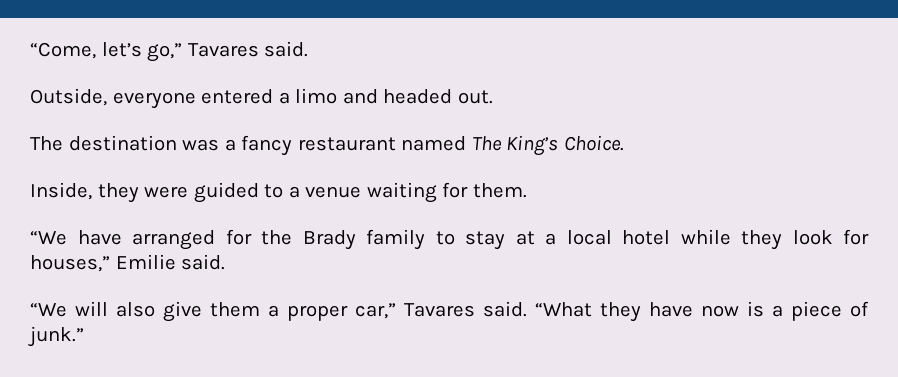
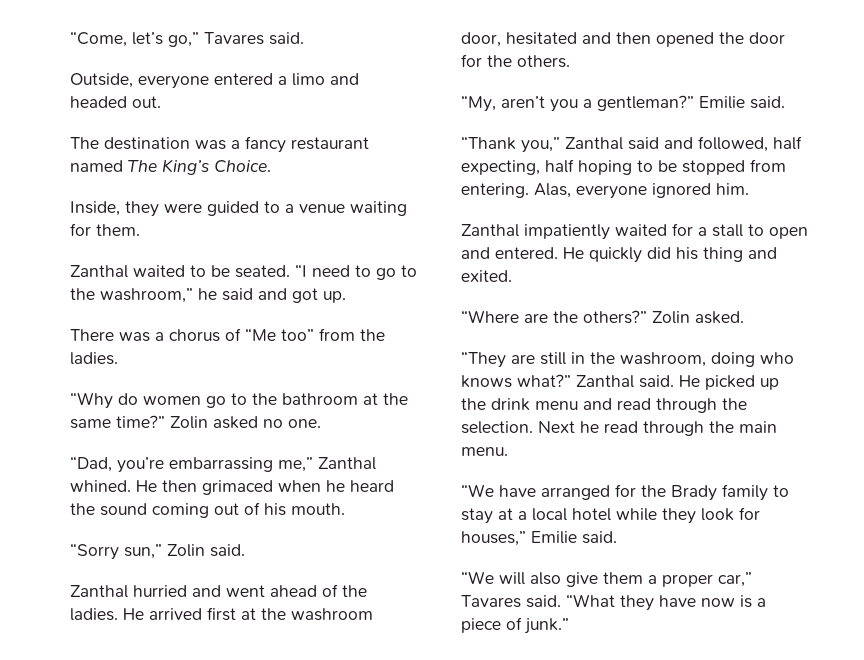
+ Zanthal waited to be seated. “I need to go to the washroom,” he said and got up.
+ There was a chorus of “Me too” from the ladies.
+ “Why do women go to the bathroom at the same time?” Zolin asked no one.
+ “Dad, you’re embarrassing me,” Zanthal whined. He then grimaced when he heard the sound coming out of his mouth.
+ “Sorry sun,” Zolin said.
+ Zanthal hurried and went ahead of the ladies. He arrived first at the washroom door, hesitated and then opened the door for the others.
+ “My, aren’t you a gentleman?” Emilie said.
+ “Thank you,” Zanthal said and followed, half expecting, half hoping to be stopped from entering. Alas, everyone ignored him.
+ Zanthal impatiently waited for a stall to open and entered. He quickly did his thing and exited.
+ “Where are the others?” Zolin asked.
+ “They are still in the washroom, doing who knows what?” Zanthal said. He picked up the drink menu and read through the selection. Next he read through the main menu.

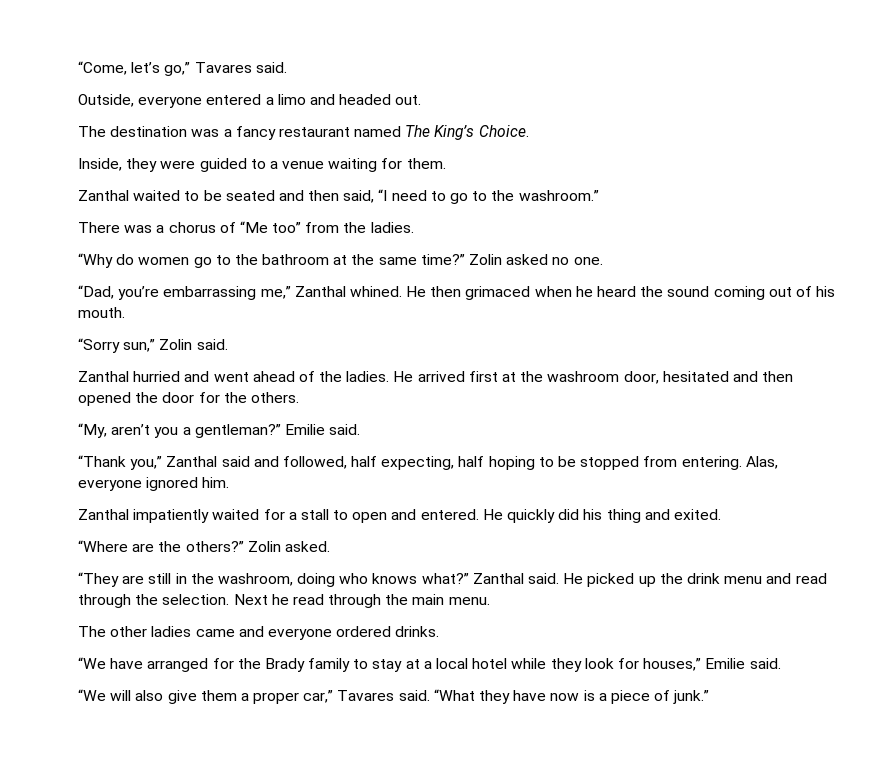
- Zanthal waited to be seated. “I need to go to the washroom,” he said and got up.
+ Zanthal waited to be seated and then said, “I need to go to the washroom.”
+ The other ladies came and everyone ordered drinks.

